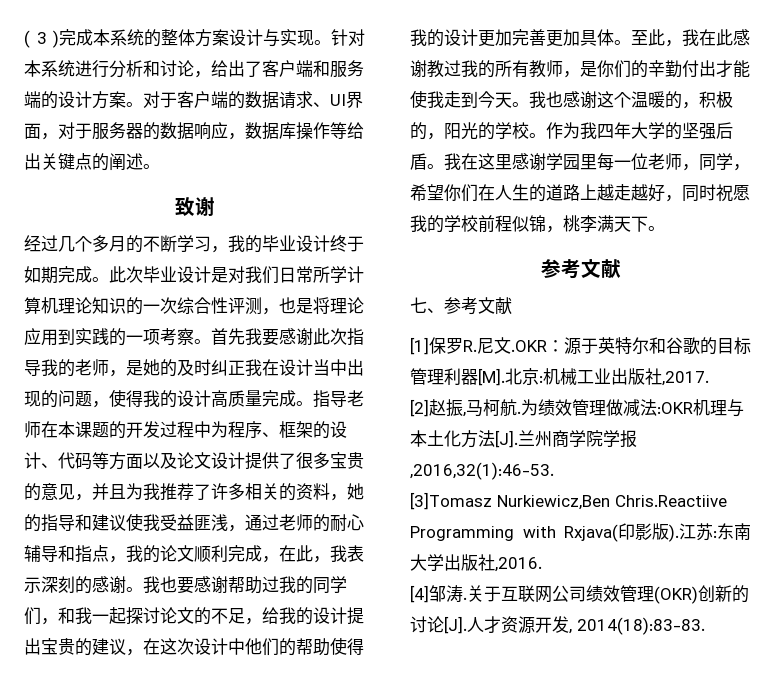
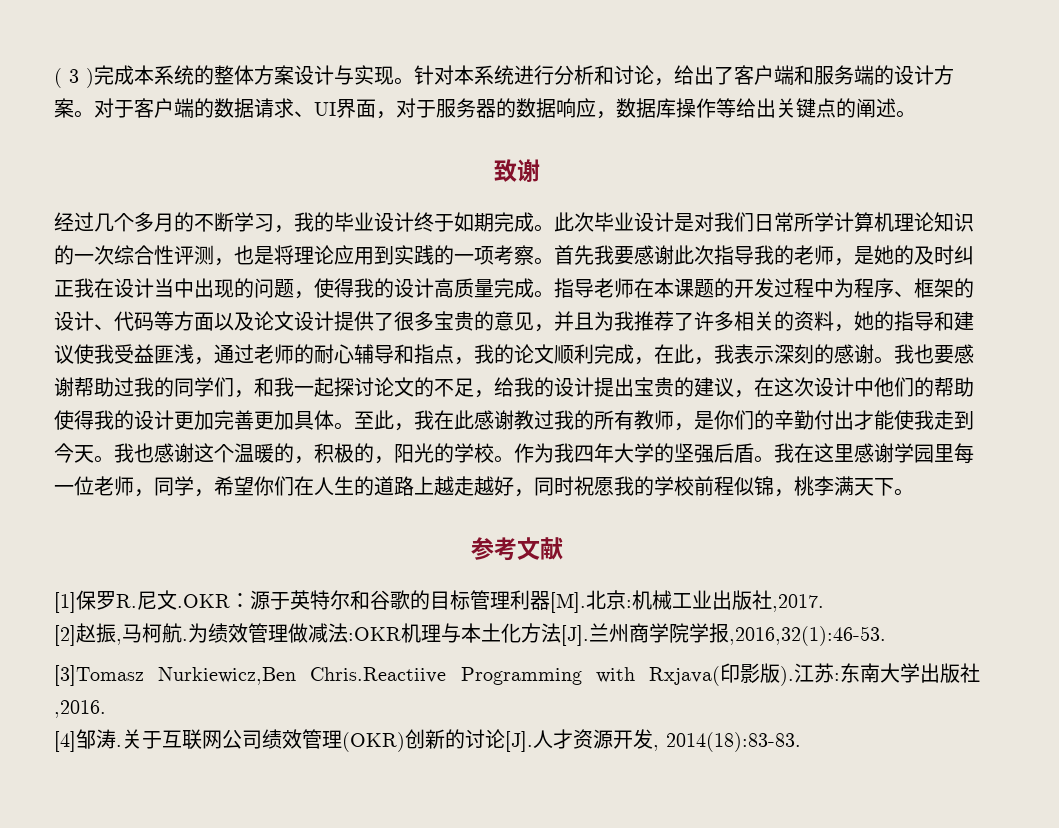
- 七、参考文献

